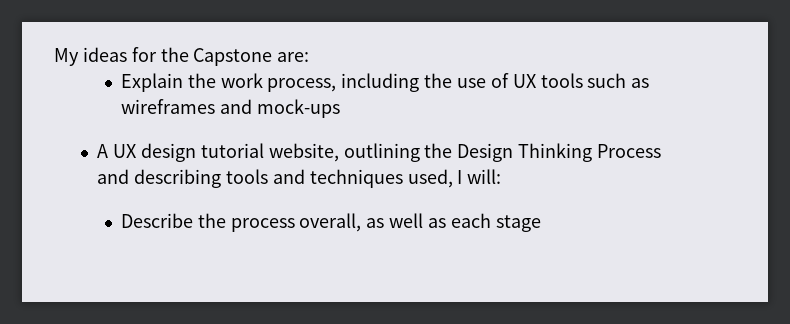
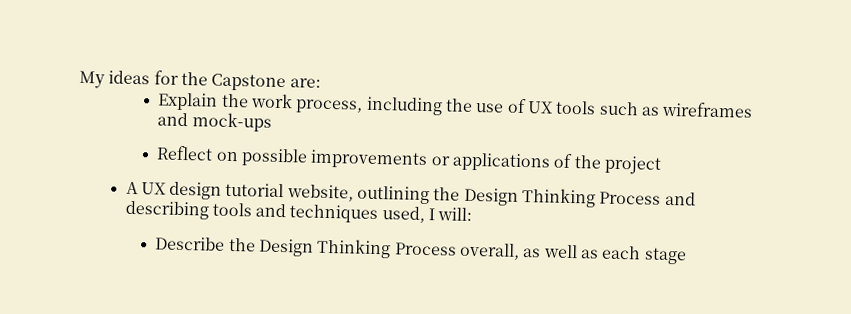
+ Reflect on possible improvements or applications of the project
- Describe the process overall, as well as each stage
+ Describe the Design Thinking Process overall, as well as each stage

